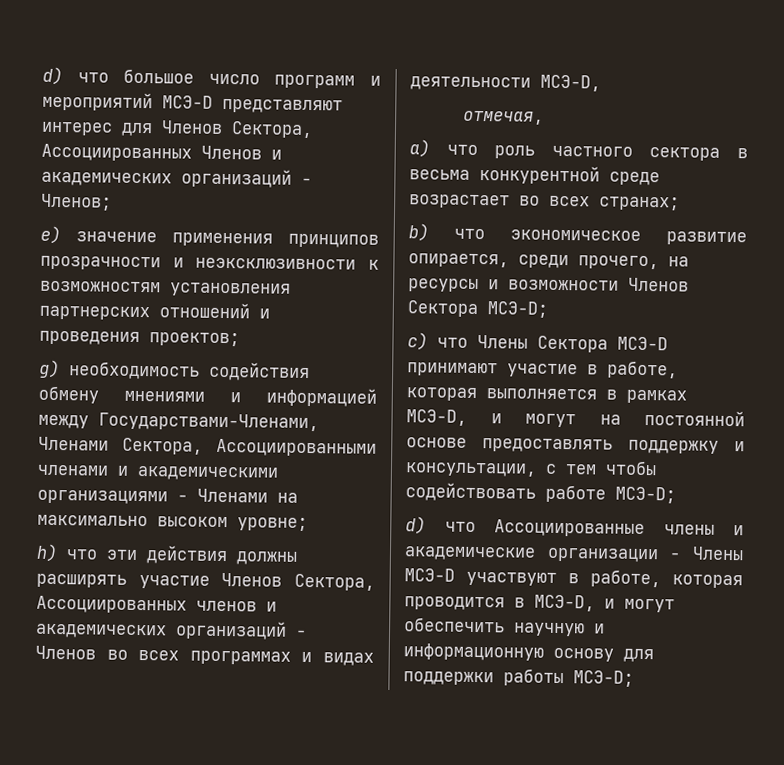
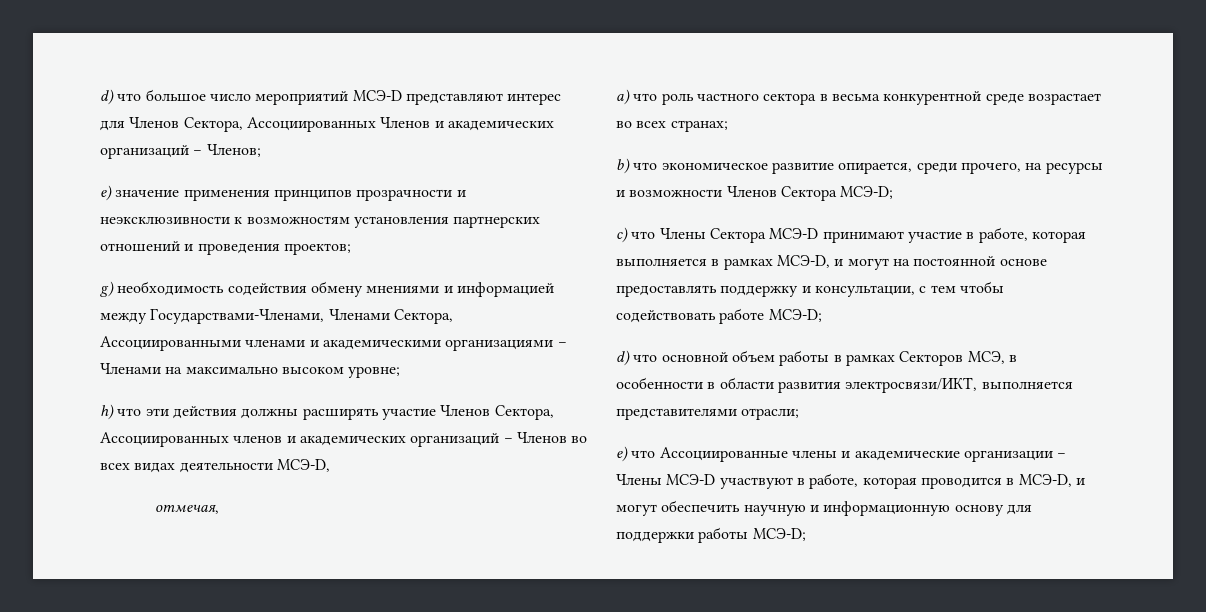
- d) что большое число программ и мероприятий МСЭ-D представляют интерес для Членов Сектора, Ассоциированных Членов и академических организаций − Членов;
+ d) что большое число мероприятий МСЭ-D представляют интерес для Членов Сектора, Ассоциированных Членов и академических организаций − Членов;
- h) что эти действия должны расширять участие Членов Сектора, Ассоциированных членов и академических организаций − Членов во всех программах и видах деятельности МСЭ-D,
+ h) что эти действия должны расширять участие Членов Сектора, Ассоциированных членов и академических организаций − Членов во всех видах деятельности МСЭ-D,
- d) что Ассоциированные члены и академические организации − Члены МСЭ-D участвуют в работе, которая проводится в МСЭ-D, и могут обеспечить научную и информационную основу для поддержки работы МСЭ-D;
+ d) что основной объем работы в рамках Секторов МСЭ, в особенности в области развития электросвязи/ИКТ, выполняется представителями отрасли;
+ e) что Ассоциированные члены и академические организации − Члены МСЭ-D участвуют в работе, которая проводится в МСЭ-D, и могут обеспечить научную и информационную основу для поддержки работы МСЭ-D;

